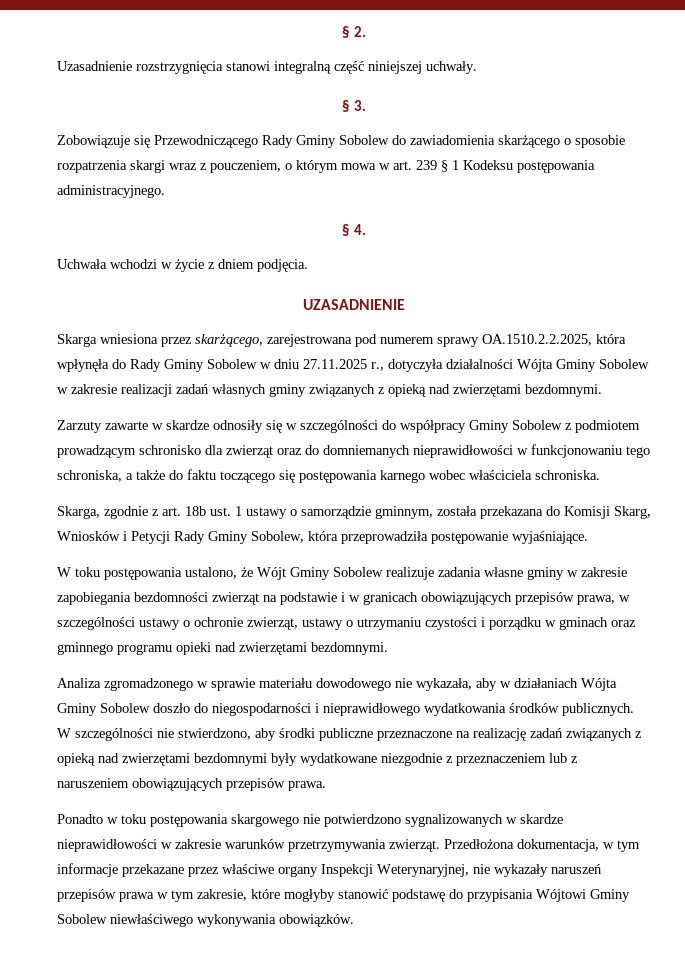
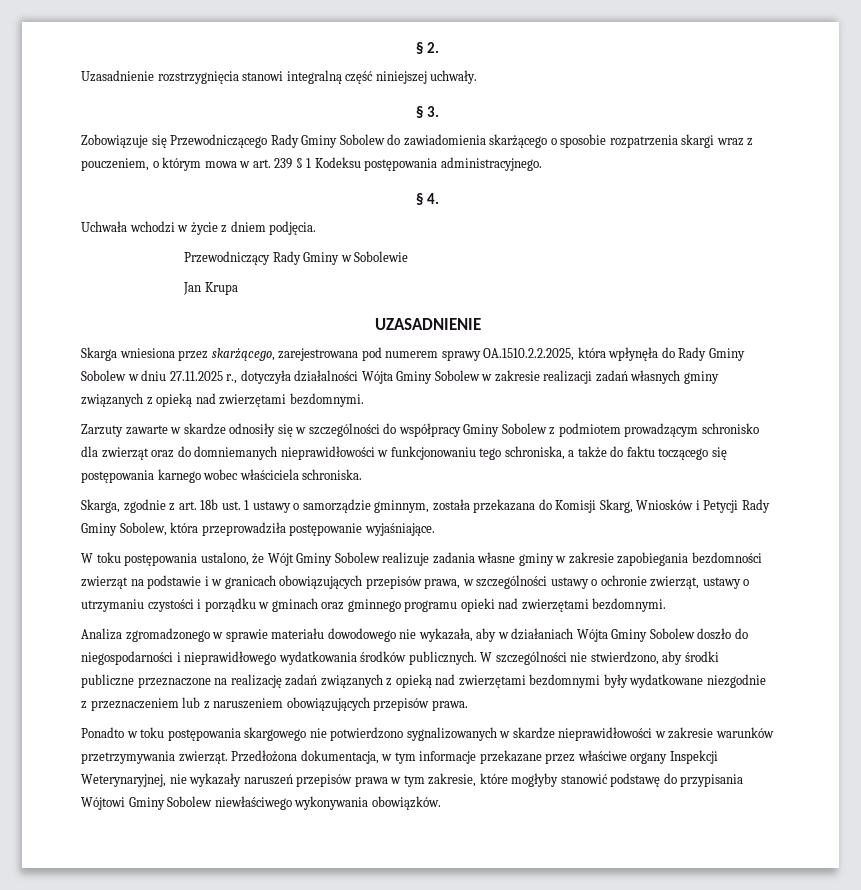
+ Przewodniczący Rady Gminy w Sobolewie
+ Jan Krupa

